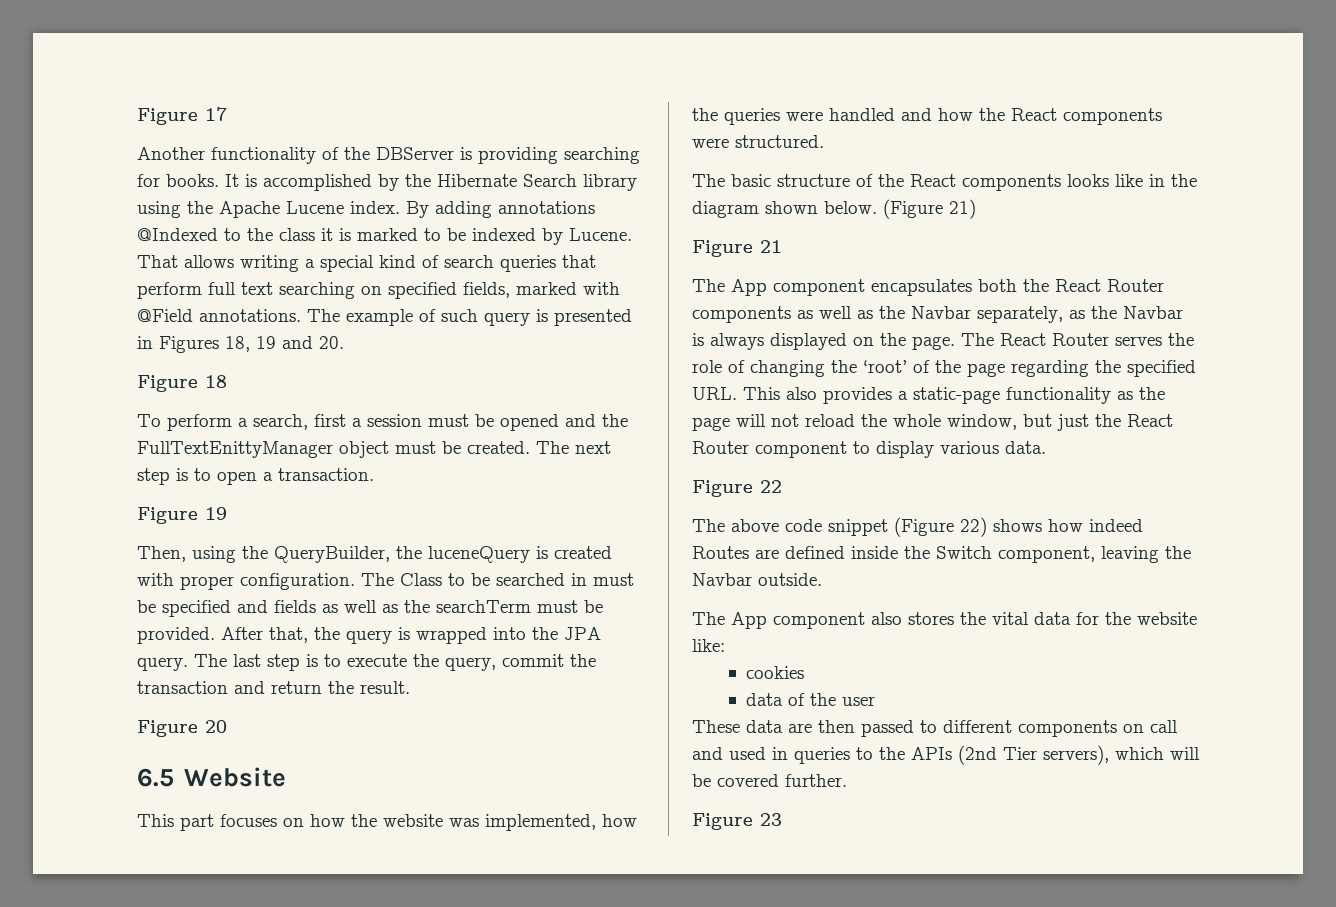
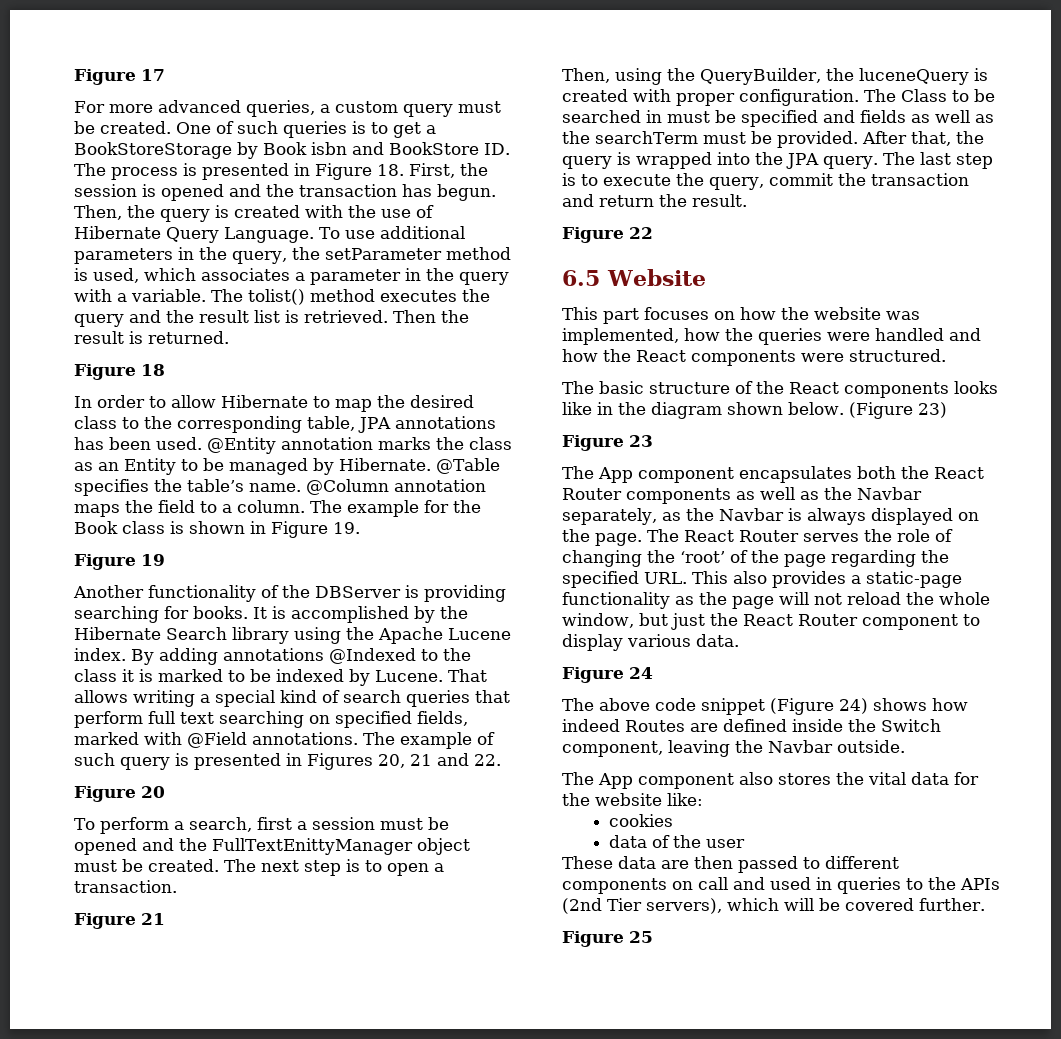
+ For more advanced queries, a custom query must be created. One of such queries is to get a BookStoreStorage by Book isbn and BookStore ID. The process is presented in Figure 18. First, the session is opened and the transaction has begun. Then, the query is created with the use of Hibernate Query Language. To use additional parameters in the query, the setParameter method is used, which associates a parameter in the query with a variable. The tolist() method executes the query and the result list is retrieved. Then the result is returned.
+ Figure 18
+ In order to allow Hibernate to map the desired class to the corresponding table, JPA annotations has been used. @Entity annotation marks the class as an Entity to be managed by Hibernate. @Table specifies the table’s name. @Column annotation maps the field to a column. The example for the Book class is shown in Figure 19.
+ Figure 19
- The example of such query is presented in Figures 18, 19 and 20.
- Figure 18
+ The example of such query is presented in Figures 20, 21 and 22.
+ Figure 20
- Figure 19
+ Figure 21
- Figure 20
+ Figure 22
- (Figure 21)
- Figure 21
+ (Figure 23)
+ Figure 23
- Figure 22
+ Figure 24
- The above code snippet (Figure 22) shows how indeed Routes are defined inside the Switch component, leaving the Navbar outside.
+ The above code snippet (Figure 24) shows how indeed Routes are defined inside the Switch component, leaving the Navbar outside.
- Figure 23
+ Figure 25

